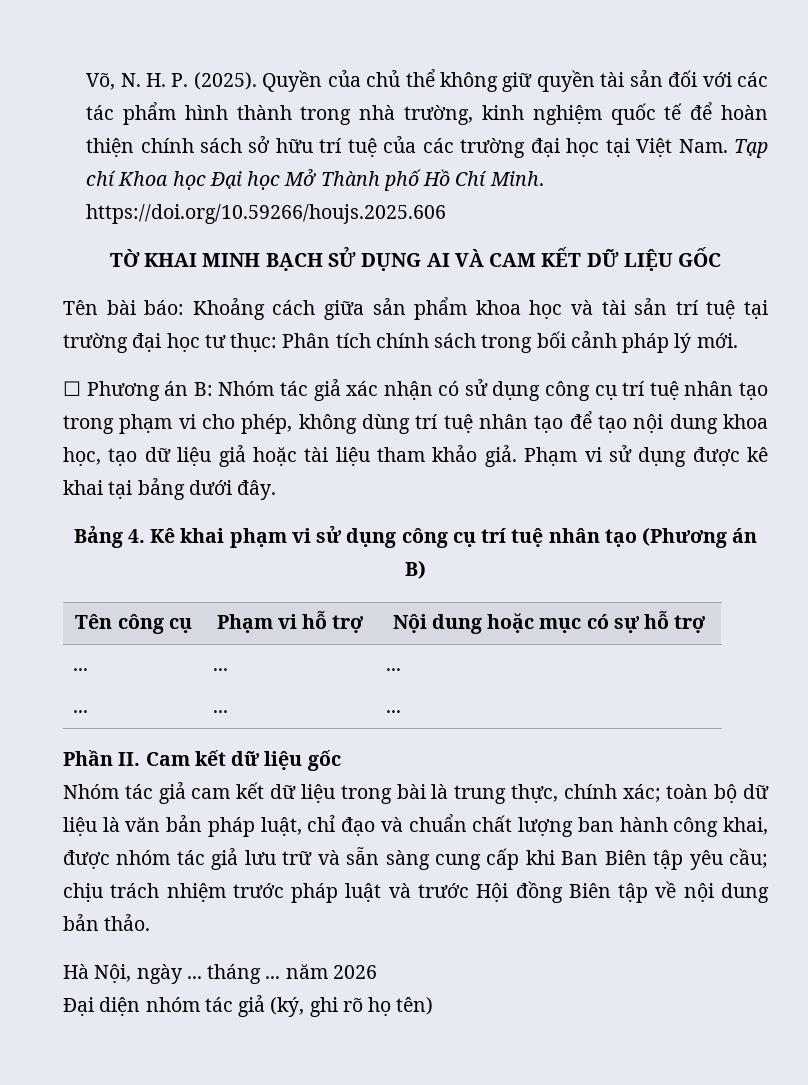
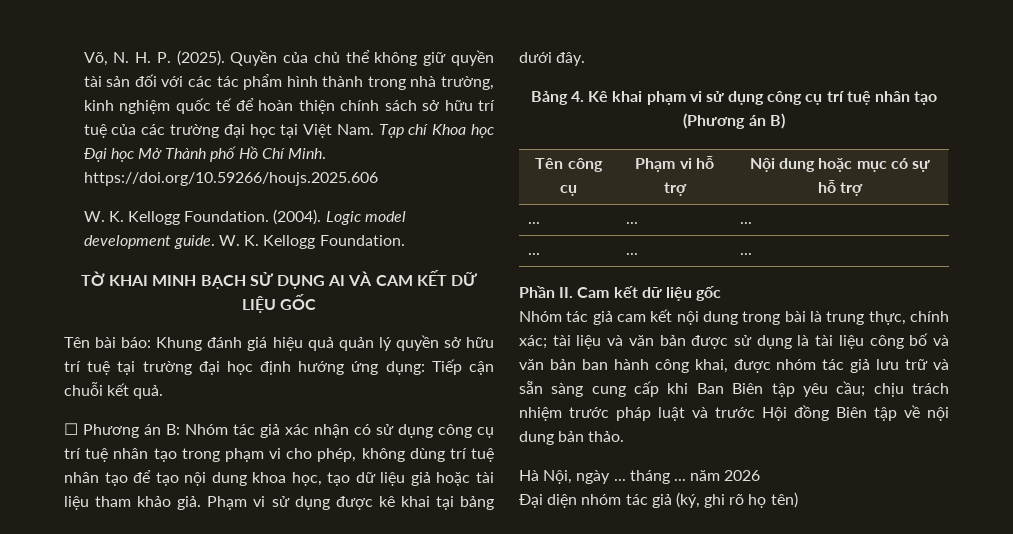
+ W. K. Kellogg Foundation. (2004). Logic model development guide. W. K. Kellogg Foundation.
- Tên bài báo: Khoảng cách giữa sản phẩm khoa học và tài sản trí tuệ tại trường đại học tư thục: Phân tích chính sách trong bối cảnh pháp lý mới.
+ Tên bài báo: Khung đánh giá hiệu quả quản lý quyền sở hữu trí tuệ tại trường đại học định hướng ứng dụng: Tiếp cận chuỗi kết quả.
- Nhóm tác giả cam kết dữ liệu trong bài là trung thực, chính xác; toàn bộ dữ liệu là văn bản pháp luật, chỉ đạo và chuẩn chất lượng ban hành công khai, được nhóm tác giả lưu trữ và sẵn sàng cung cấp khi Ban Biên tập yêu cầu; chịu trách nhiệm trước pháp luật và trước Hội đồng Biên tập về nội dung bản thảo.
+ Nhóm tác giả cam kết nội dung trong bài là trung thực, chính xác; tài liệu và văn bản được sử dụng là tài liệu công bố và văn bản ban hành công khai, được nhóm tác giả lưu trữ và sẵn sàng cung cấp khi Ban Biên tập yêu cầu; chịu trách nhiệm trước pháp luật và trước Hội đồng Biên tập về nội dung bản thảo.

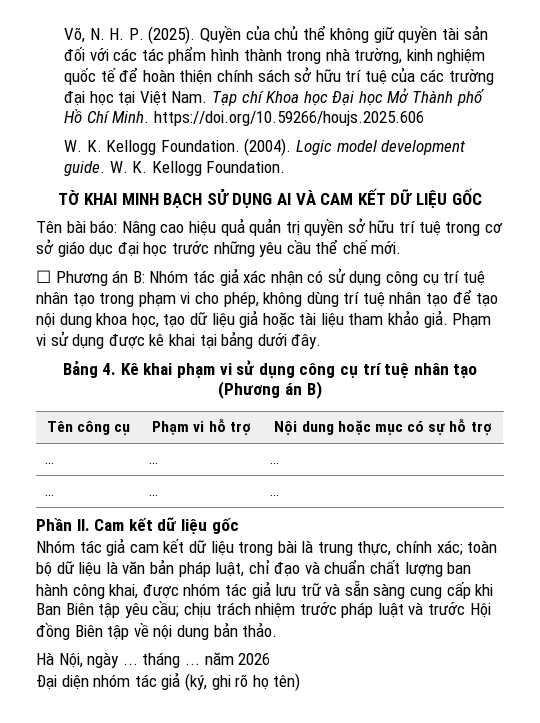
- Tên bài báo: Khung đánh giá hiệu quả quản lý quyền sở hữu trí tuệ tại trường đại học định hướng ứng dụng: Tiếp cận chuỗi kết quả.
+ Tên bài báo: Nâng cao hiệu quả quản trị quyền sở hữu trí tuệ trong cơ sở giáo dục đại học trước những yêu cầu thể chế mới.
- Nhóm tác giả cam kết nội dung trong bài là trung thực, chính xác; tài liệu và văn bản được sử dụng là tài liệu công bố và văn bản ban hành công khai, được nhóm tác giả lưu trữ và sẵn sàng cung cấp khi Ban Biên tập yêu cầu; chịu trách nhiệm trước pháp luật và trước Hội đồng Biên tập về nội dung bản thảo.
+ Nhóm tác giả cam kết dữ liệu trong bài là trung thực, chính xác; toàn bộ dữ liệu là văn bản pháp luật, chỉ đạo và chuẩn chất lượng ban hành công khai, được nhóm tác giả lưu trữ và sẵn sàng cung cấp khi Ban Biên tập yêu cầu; chịu trách nhiệm trước pháp luật và trước Hội đồng Biên tập về nội dung bản thảo.

